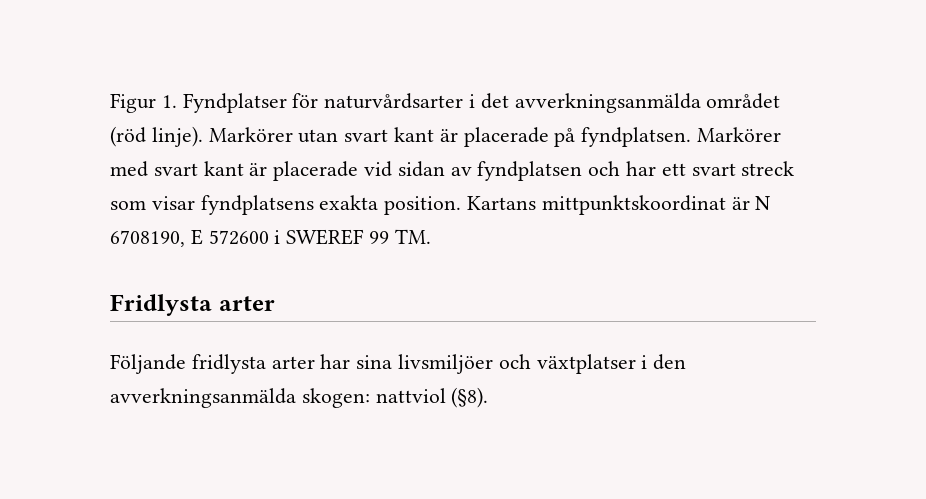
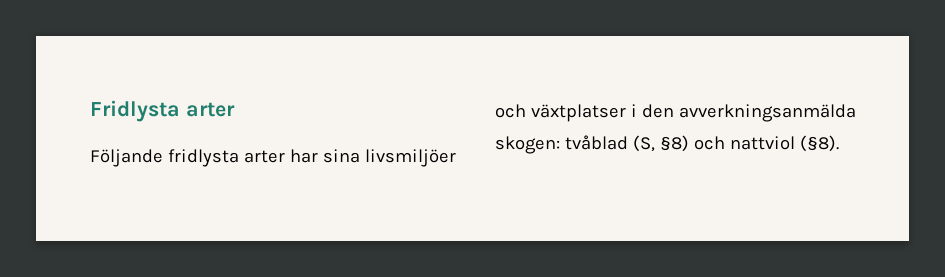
- Figur 1. Fyndplatser för naturvårdsarter i det avverkningsanmälda området (röd linje). Markörer utan svart kant är placerade på fyndplatsen. Markörer med svart kant är placerade vid sidan av fyndplatsen och har ett svart streck som visar fyndplatsens exakta position. Kartans mittpunktskoordinat är N 6708190, E 572600 i SWEREF 99 TM.
- Följande fridlysta arter har sina livsmiljöer och växtplatser i den avverkningsanmälda skogen: nattviol (§8).
+ Följande fridlysta arter har sina livsmiljöer och växtplatser i den avverkningsanmälda skogen: tvåblad (S, §8) och nattviol (§8).

